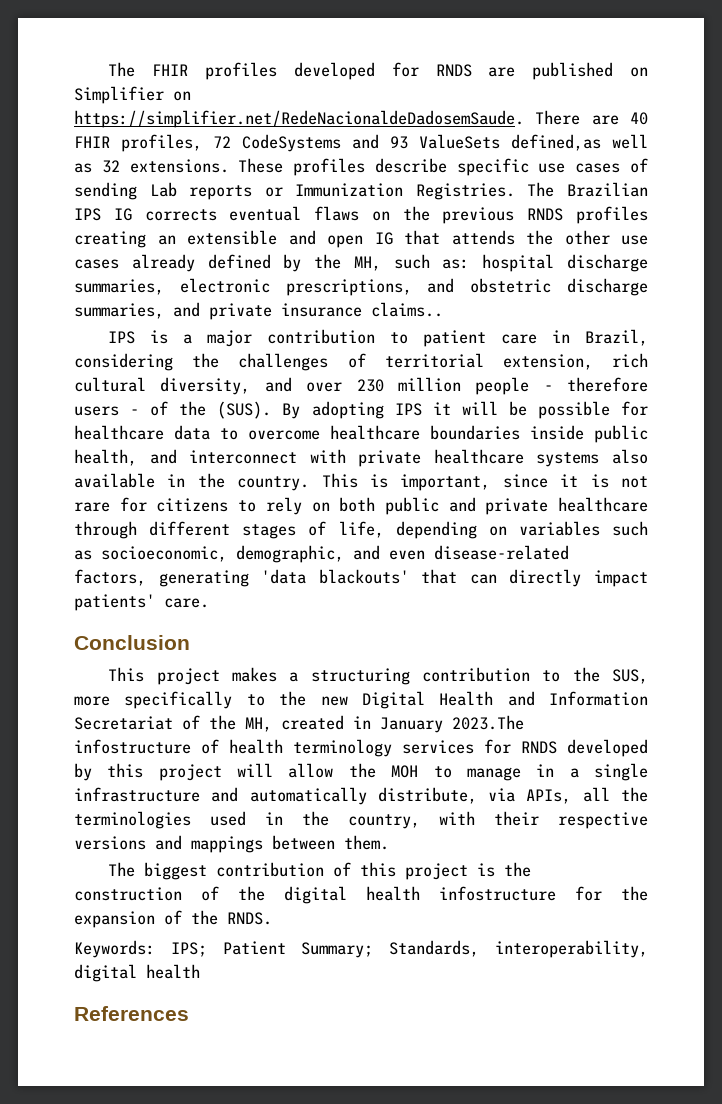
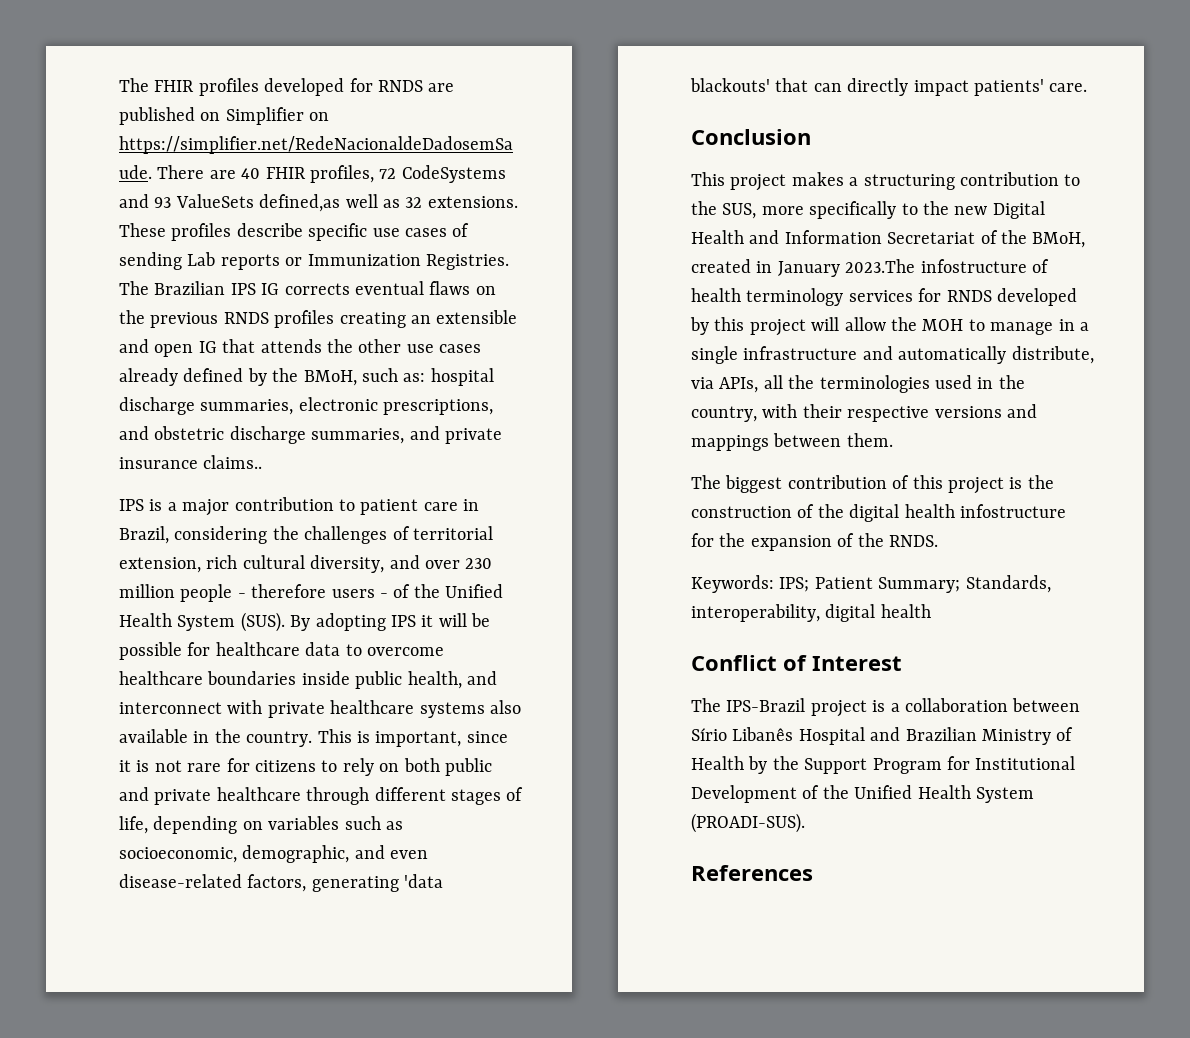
- The Brazilian IPS IG corrects eventual flaws on the previous RNDS profiles creating an extensible and open IG that attends the other use cases already defined by the MH, such as: hospital discharge summaries, electronic prescriptions, and obstetric discharge summaries, and private insurance claims..
+ The Brazilian IPS IG corrects eventual flaws on the previous RNDS profiles creating an extensible and open IG that attends the other use cases already defined by the BMoH, such as: hospital discharge summaries, electronic prescriptions, and obstetric discharge summaries, and private insurance claims..
- IPS is a major contribution to patient care in Brazil, considering the challenges of territorial extension, rich cultural diversity, and over 230 million people - therefore users - of the (SUS).
+ IPS is a major contribution to patient care in Brazil, considering the challenges of territorial extension, rich cultural diversity, and over 230 million people - therefore users - of the Unified Health System (SUS).
- This project makes a structuring contribution to the SUS, more specifically to the new Digital Health and Information Secretariat of the MH, created in January 2023.The infostructure of health terminology services for RNDS developed by this project will allow the MOH to manage in a single infrastructure and automatically distribute, via APIs, all the terminologies used in the country, with their respective versions and mappings between them.
+ This project makes a structuring contribution to the SUS, more specifically to the new Digital Health and Information Secretariat of the BMoH, created in January 2023.The infostructure of health terminology services for RNDS developed by this project will allow the MOH to manage in a single infrastructure and automatically distribute, via APIs, all the terminologies used in the country, with their respective versions and mappings between them.
+ Conflict of Interest
+ The IPS-Brazil project is a collaboration between Sírio Libanês Hospital and Brazilian Ministry of Health by the Support Program for Institutional Development of the Unified Health System (PROADI-SUS).

